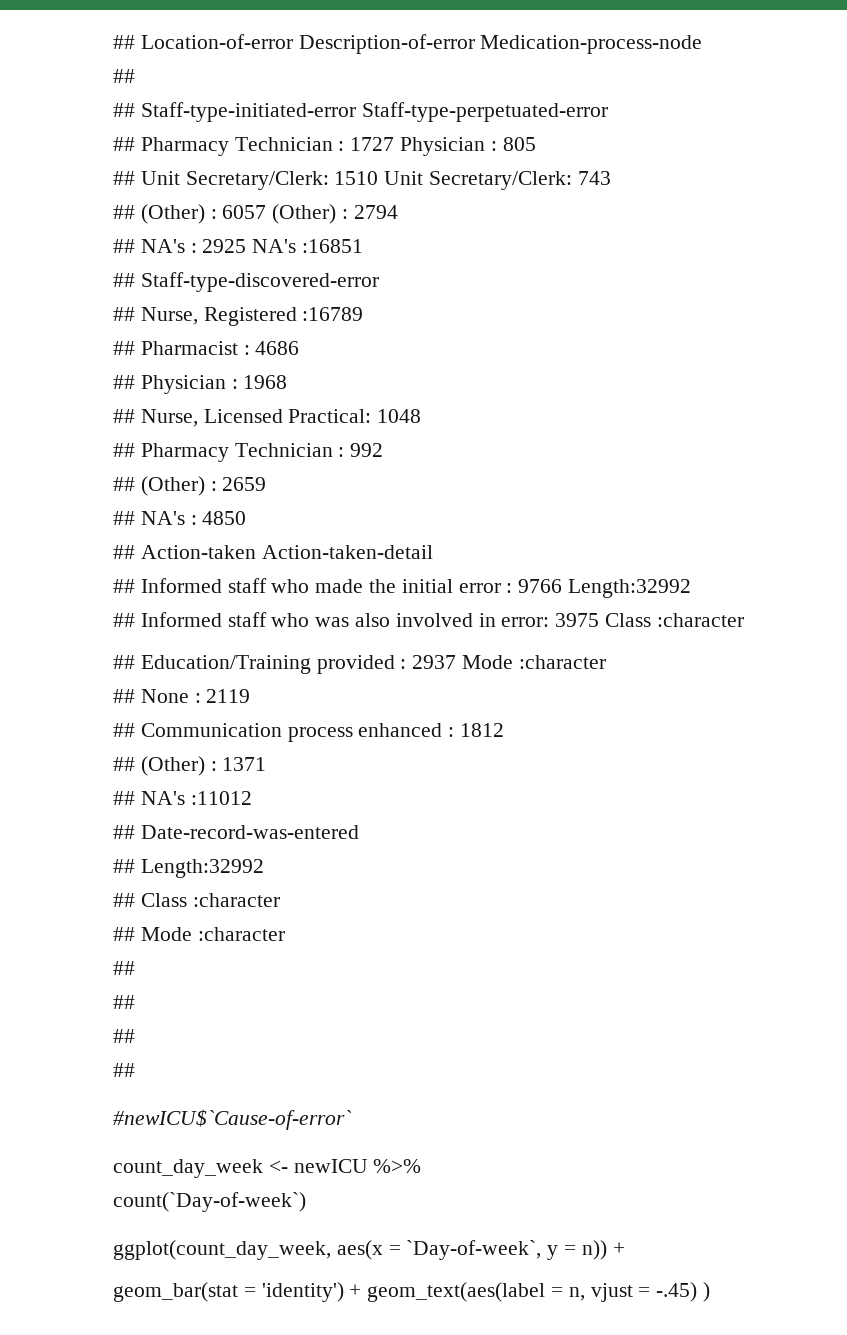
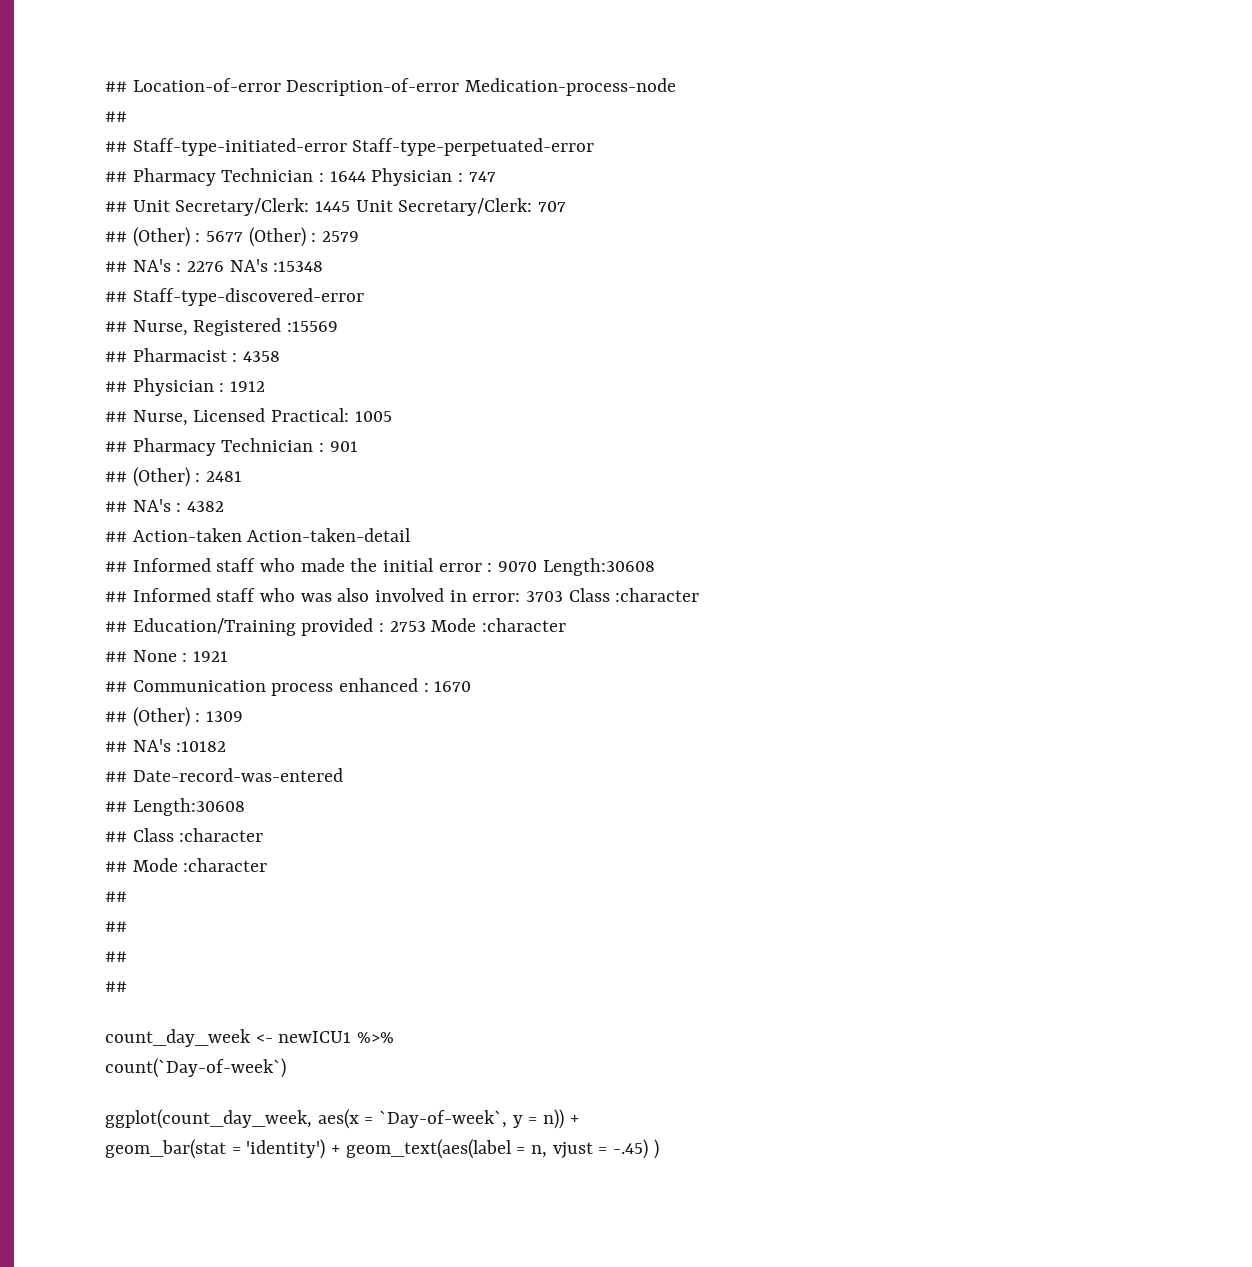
- ## Pharmacy Technician : 1727 Physician : 805
+ ## Pharmacy Technician : 1644 Physician : 747
- ## Unit Secretary/Clerk: 1510 Unit Secretary/Clerk: 743
- ## (Other) : 6057 (Other) : 2794
- ## NA's : 2925 NA's :16851
+ ## Unit Secretary/Clerk: 1445 Unit Secretary/Clerk: 707
+ ## (Other) : 5677 (Other) : 2579
+ ## NA's : 2276 NA's :15348
- ## Nurse, Registered :16789
+ ## Nurse, Registered :15569
- ## Pharmacist : 4686
+ ## Pharmacist : 4358
- ## Physician : 1968
+ ## Physician : 1912
- ## Nurse, Licensed Practical: 1048
- ## Pharmacy Technician : 992
- ## (Other) : 2659
- ## NA's : 4850
+ ## Nurse, Licensed Practical: 1005
+ ## Pharmacy Technician : 901
+ ## (Other) : 2481
+ ## NA's : 4382
- ## Informed staff who made the initial error : 9766 Length:32992
+ ## Informed staff who made the initial error : 9070 Length:30608
- ## Informed staff who was also involved in error: 3975 Class :character
+ ## Informed staff who was also involved in error: 3703 Class :character
- ## Education/Training provided : 2937 Mode :character
+ ## Education/Training provided : 2753 Mode :character
- ## None : 2119
+ ## None : 1921
- ## Communication process enhanced : 1812
- ## (Other) : 1371
- ## NA's :11012
+ ## Communication process enhanced : 1670
+ ## (Other) : 1309
+ ## NA's :10182
- ## Length:32992
+ ## Length:30608
- #newICU$`Cause-of-error`
- count_day_week <- newICU %>%
+ count_day_week <- newICU1 %>%

